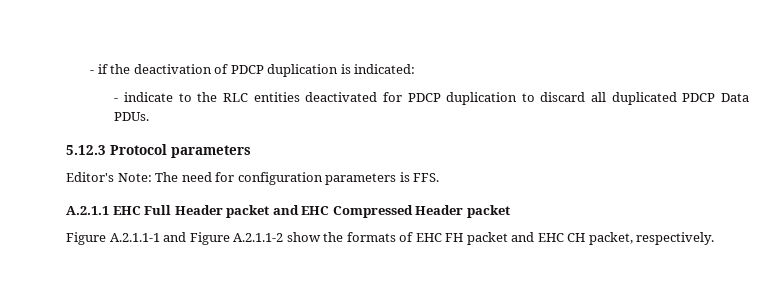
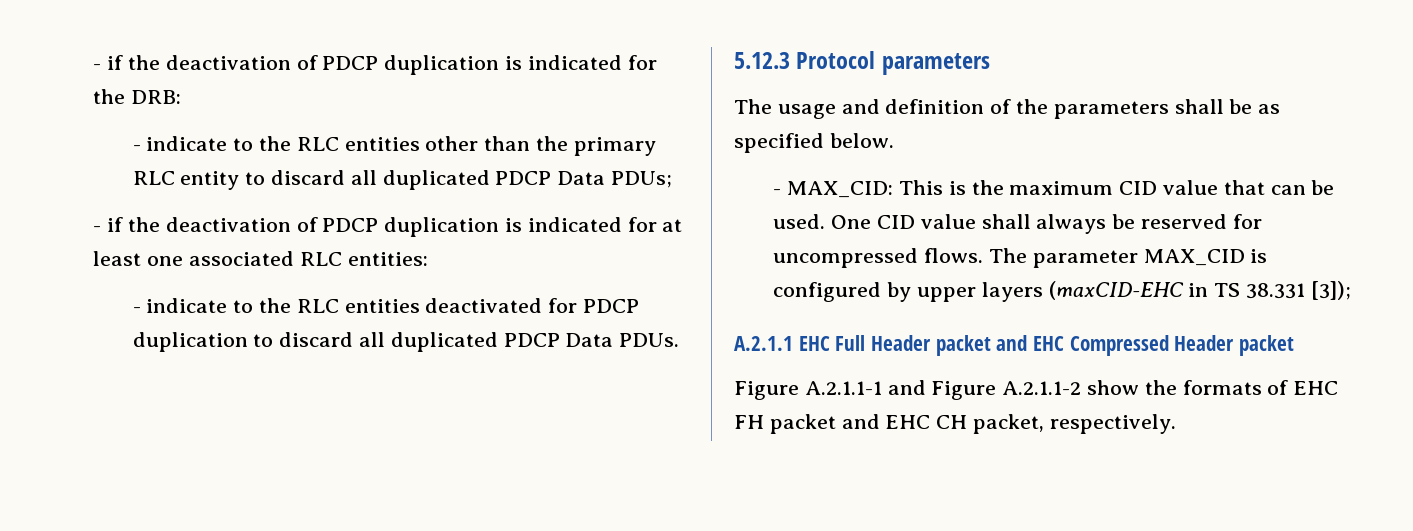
- - if the deactivation of PDCP duplication is indicated:
+ - if the deactivation of PDCP duplication is indicated for the DRB:
+ - indicate to the RLC entities other than the primary RLC entity to discard all duplicated PDCP Data PDUs;
+ - if the deactivation of PDCP duplication is indicated for at least one associated RLC entities:
- Editor's Note: The need for configuration parameters is FFS.
+ The usage and definition of the parameters shall be as specified below.
+ - MAX_CID: This is the maximum CID value that can be used. One CID value shall always be reserved for uncompressed flows. The parameter MAX_CID is configured by upper layers (maxCID-EHC in TS 38.331 [3]);

